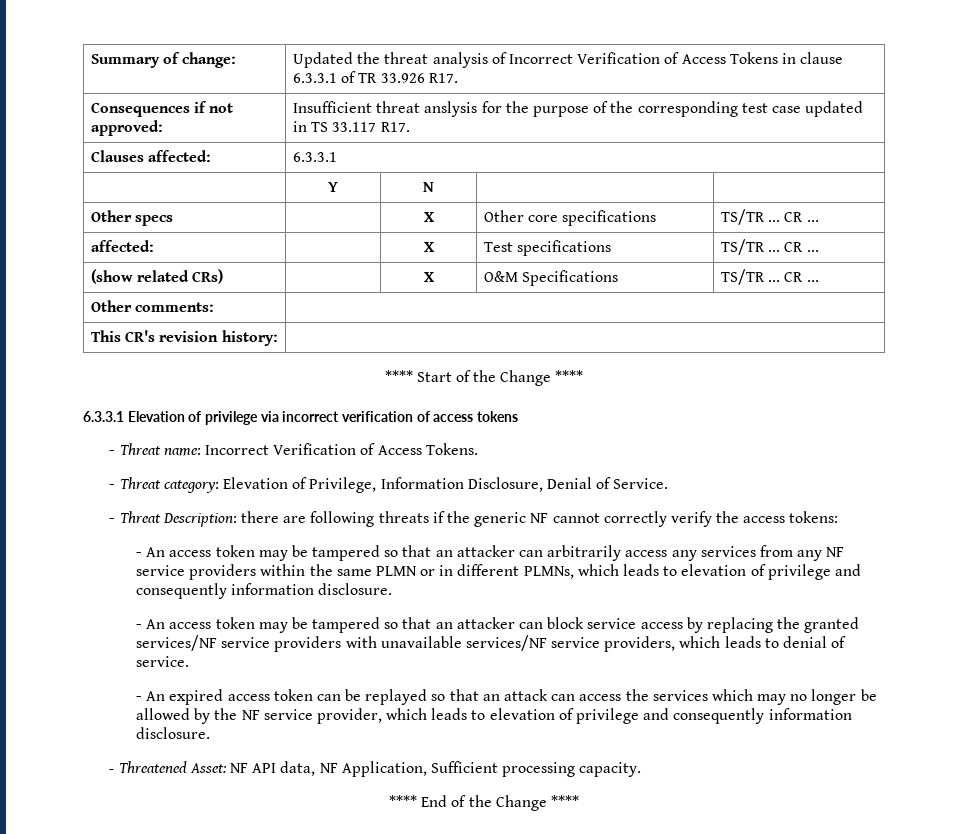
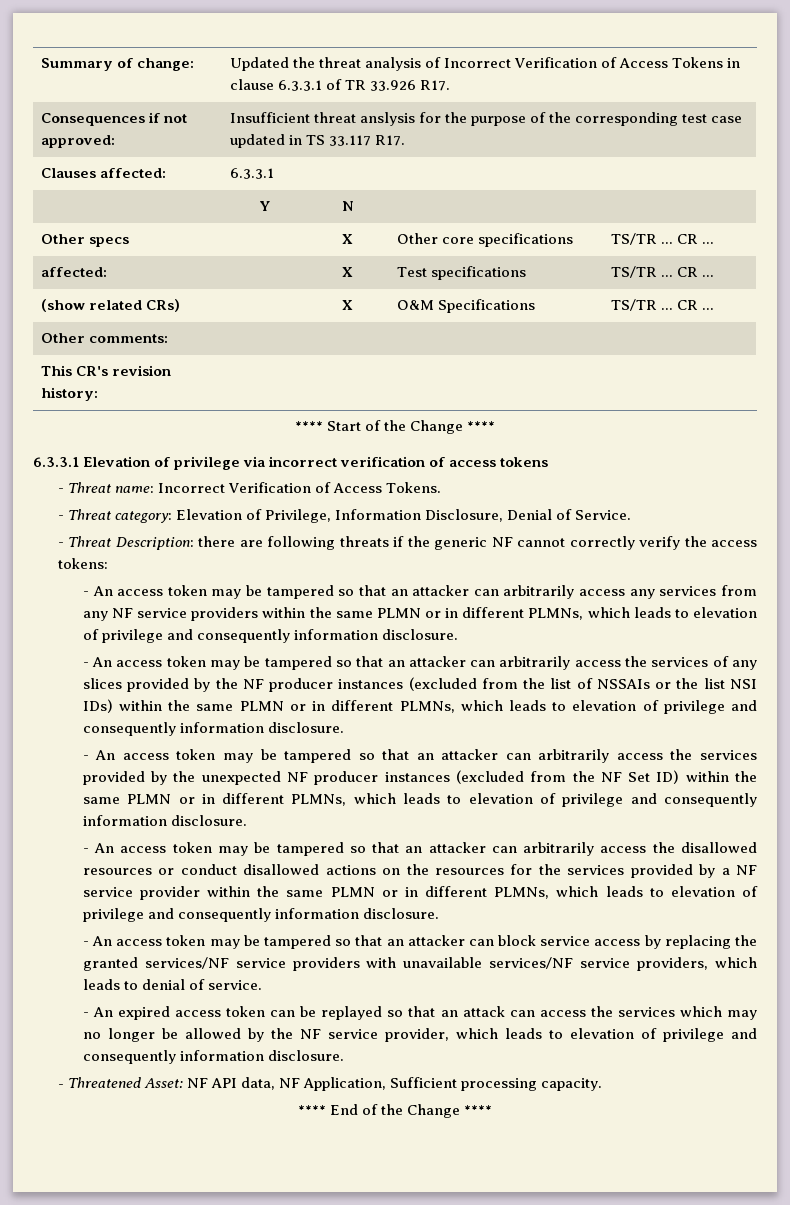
+ - An access token may be tampered so that an attacker can arbitrarily access the services of any slices provided by the NF producer instances (excluded from the list of NSSAIs or the list NSI IDs) within the same PLMN or in different PLMNs, which leads to elevation of privilege and consequently information disclosure.
+ - An access token may be tampered so that an attacker can arbitrarily access the services provided by the unexpected NF producer instances (excluded from the NF Set ID) within the same PLMN or in different PLMNs, which leads to elevation of privilege and consequently information disclosure.
+ - An access token may be tampered so that an attacker can arbitrarily access the disallowed resources or conduct disallowed actions on the resources for the services provided by a NF service provider within the same PLMN or in different PLMNs, which leads to elevation of privilege and consequently information disclosure.

